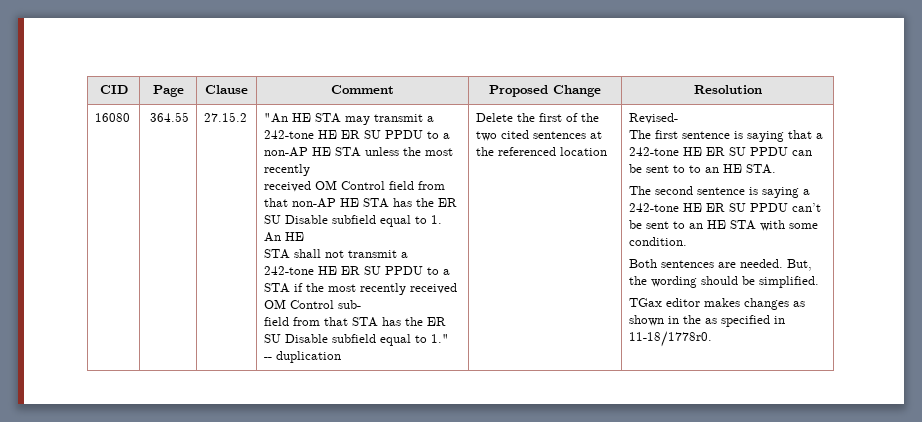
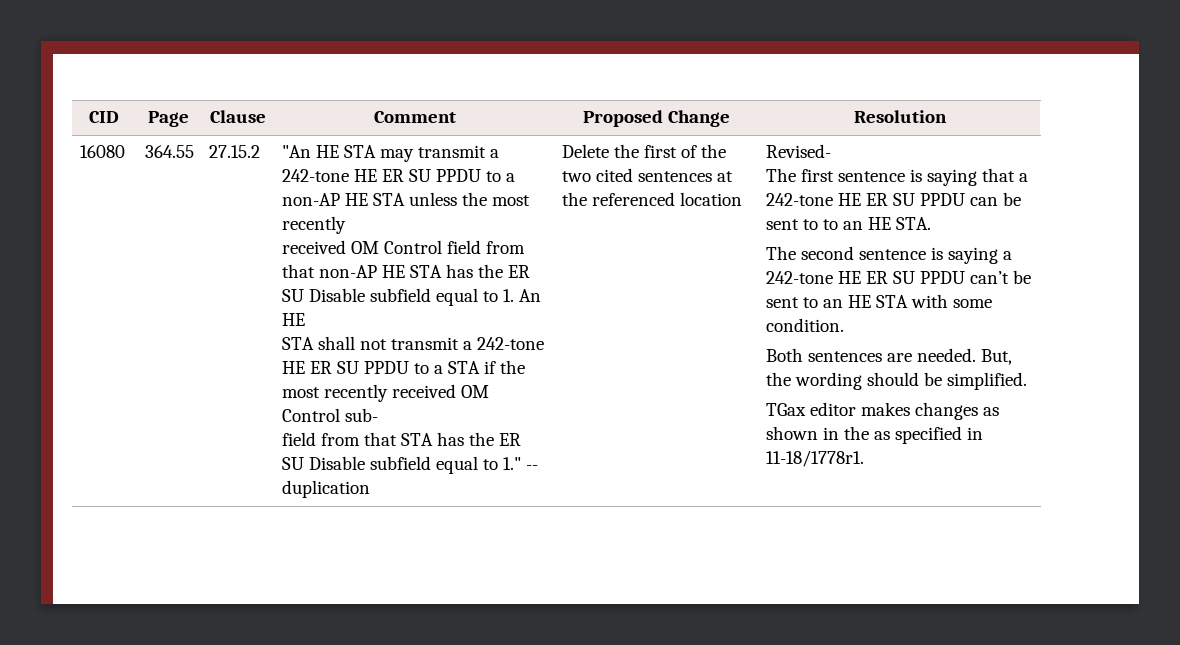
- TGax editor makes changes as shown in the as specified in 11-18/1778r0.
+ TGax editor makes changes as shown in the as specified in 11-18/1778r1.

